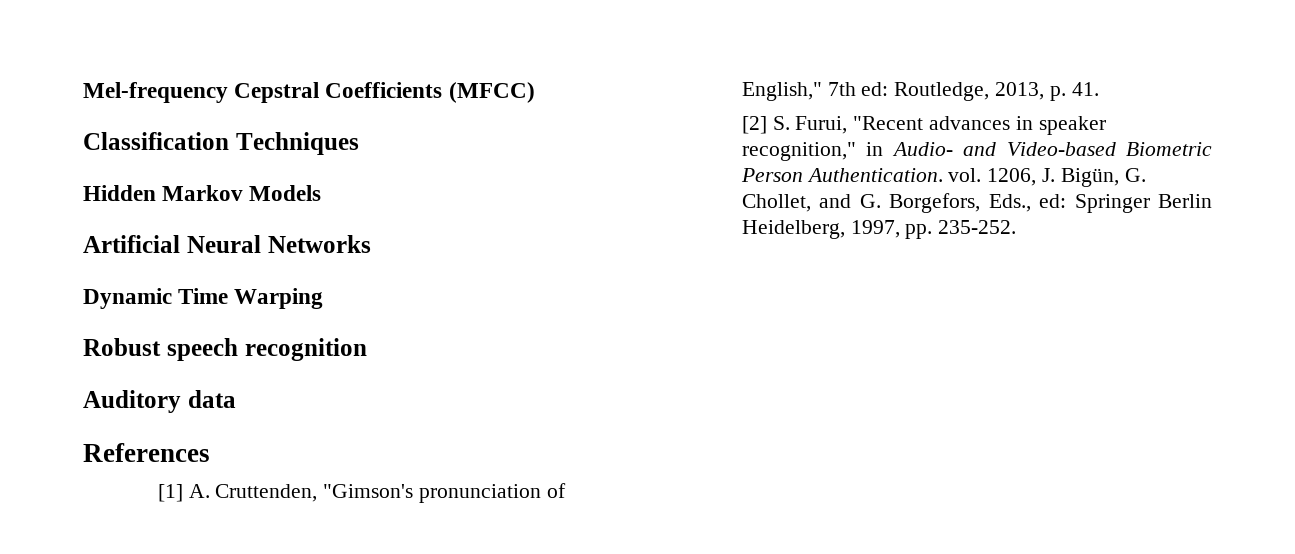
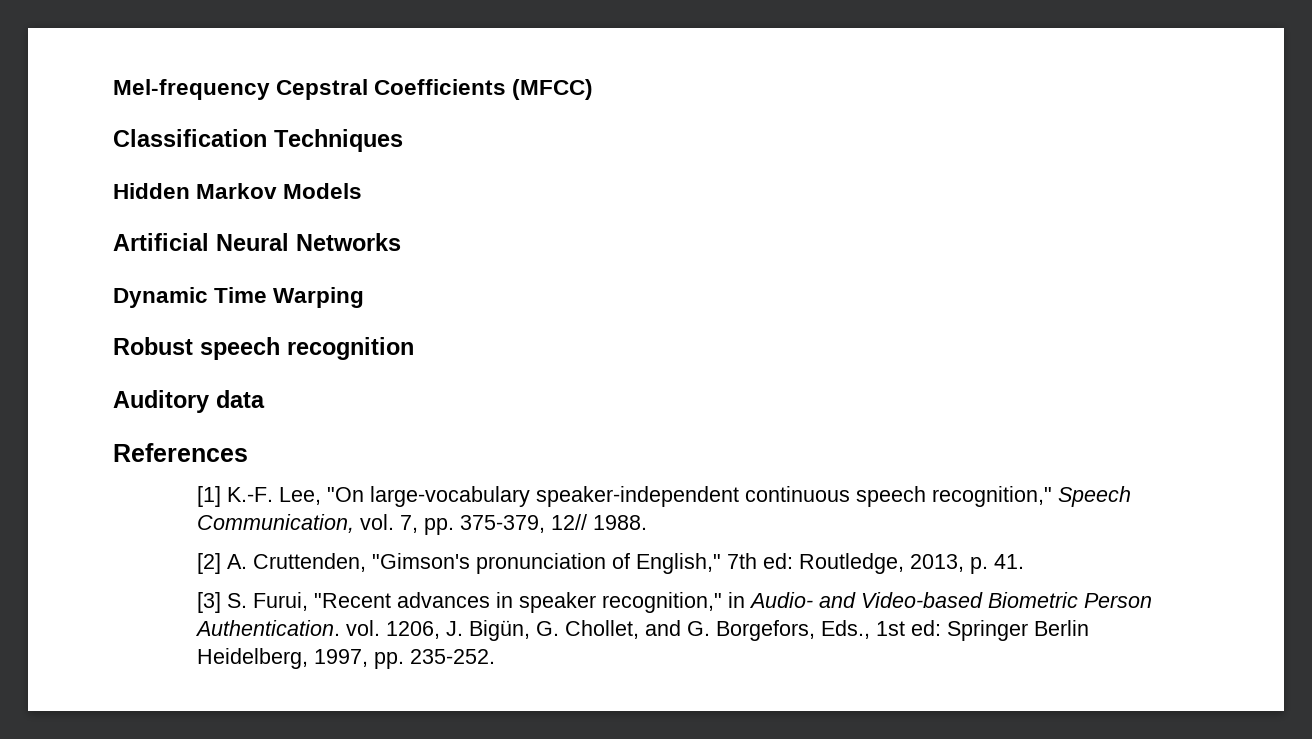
- [1] A. Cruttenden, "Gimson's pronunciation of English," 7th ed: Routledge, 2013, p. 41.
+ [1] K.-F. Lee, "On large-vocabulary speaker-independent continuous speech recognition," Speech Communication, vol. 7, pp. 375-379, 12// 1988.
+ [2] A. Cruttenden, "Gimson's pronunciation of English," 7th ed: Routledge, 2013, p. 41.
- [2] S. Furui, "Recent advances in speaker recognition," in Audio- and Video-based Biometric Person Authentication. vol. 1206, J. Bigün, G. Chollet, and G. Borgefors, Eds., ed: Springer Berlin Heidelberg, 1997, pp. 235-252.
+ [3] S. Furui, "Recent advances in speaker recognition," in Audio- and Video-based Biometric Person Authentication. vol. 1206, J. Bigün, G. Chollet, and G. Borgefors, Eds., 1st ed: Springer Berlin Heidelberg, 1997, pp. 235-252.

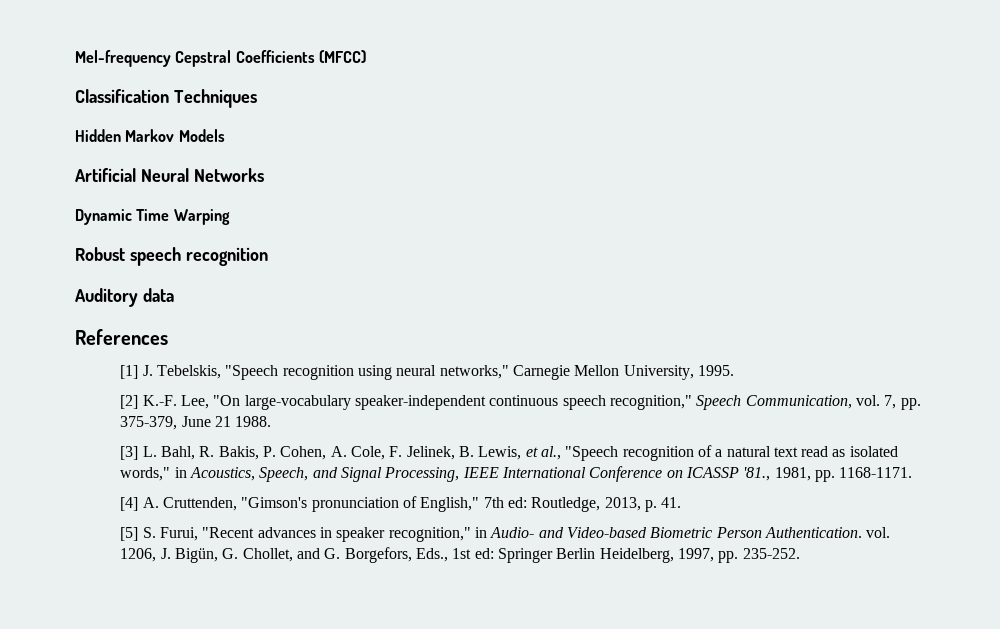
- [1] K.-F. Lee, "On large-vocabulary speaker-independent continuous speech recognition," Speech Communication, vol. 7, pp. 375-379, 12// 1988.
+ [1] J. Tebelskis, "Speech recognition using neural networks," Carnegie Mellon University, 1995.
+ [2] K.-F. Lee, "On large-vocabulary speaker-independent continuous speech recognition," Speech Communication, vol. 7, pp. 375-379, June 21 1988.
- [2] A. Cruttenden, "Gimson's pronunciation of English," 7th ed: Routledge, 2013, p. 41.
+ [3] L. Bahl, R. Bakis, P. Cohen, A. Cole, F. Jelinek, B. Lewis, et al., "Speech recognition of a natural text read as isolated words," in Acoustics, Speech, and Signal Processing, IEEE International Conference on ICASSP '81., 1981, pp. 1168-1171.
+ [4] A. Cruttenden, "Gimson's pronunciation of English," 7th ed: Routledge, 2013, p. 41.
- [3] S. Furui, "Recent advances in speaker recognition," in Audio- and Video-based Biometric Person Authentication. vol. 1206, J. Bigün, G. Chollet, and G. Borgefors, Eds., 1st ed: Springer Berlin Heidelberg, 1997, pp. 235-252.
+ [5] S. Furui, "Recent advances in speaker recognition," in Audio- and Video-based Biometric Person Authentication. vol. 1206, J. Bigün, G. Chollet, and G. Borgefors, Eds., 1st ed: Springer Berlin Heidelberg, 1997, pp. 235-252.

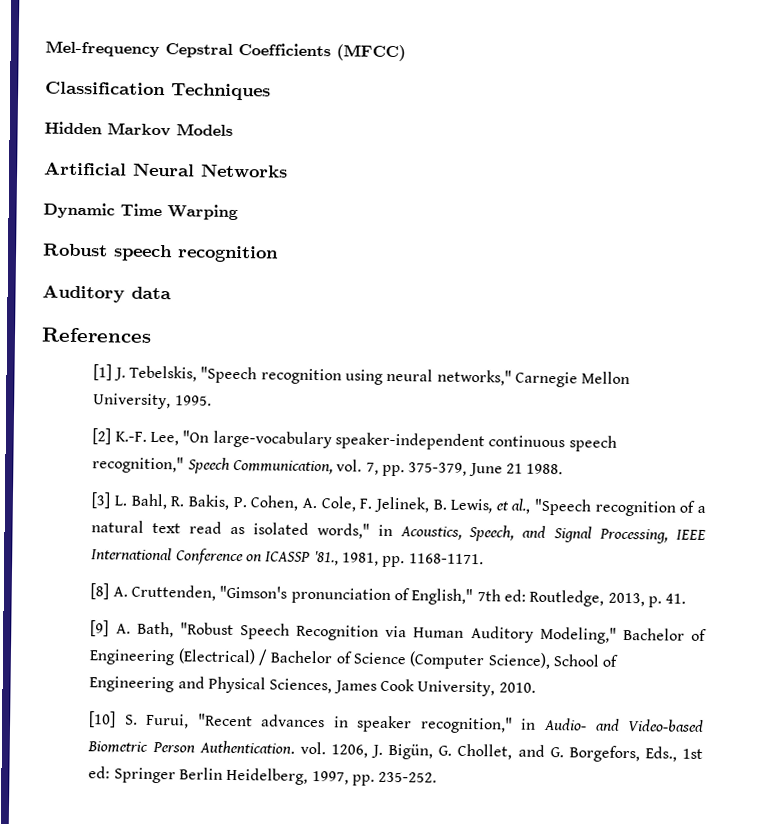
- [4] A. Cruttenden, "Gimson's pronunciation of English," 7th ed: Routledge, 2013, p. 41.
+ [8] A. Cruttenden, "Gimson's pronunciation of English," 7th ed: Routledge, 2013, p. 41.
- [5] S. Furui, "Recent advances in speaker recognition," in Audio- and Video-based Biometric Person Authentication. vol. 1206, J. Bigün, G. Chollet, and G. Borgefors, Eds., 1st ed: Springer Berlin Heidelberg, 1997, pp. 235-252.
+ [9] A. Bath, "Robust Speech Recognition via Human Auditory Modeling," Bachelor of Engineering (Electrical) / Bachelor of Science (Computer Science), School of Engineering and Physical Sciences, James Cook University, 2010.
+ [10] S. Furui, "Recent advances in speaker recognition," in Audio- and Video-based Biometric Person Authentication. vol. 1206, J. Bigün, G. Chollet, and G. Borgefors, Eds., 1st ed: Springer Berlin Heidelberg, 1997, pp. 235-252.

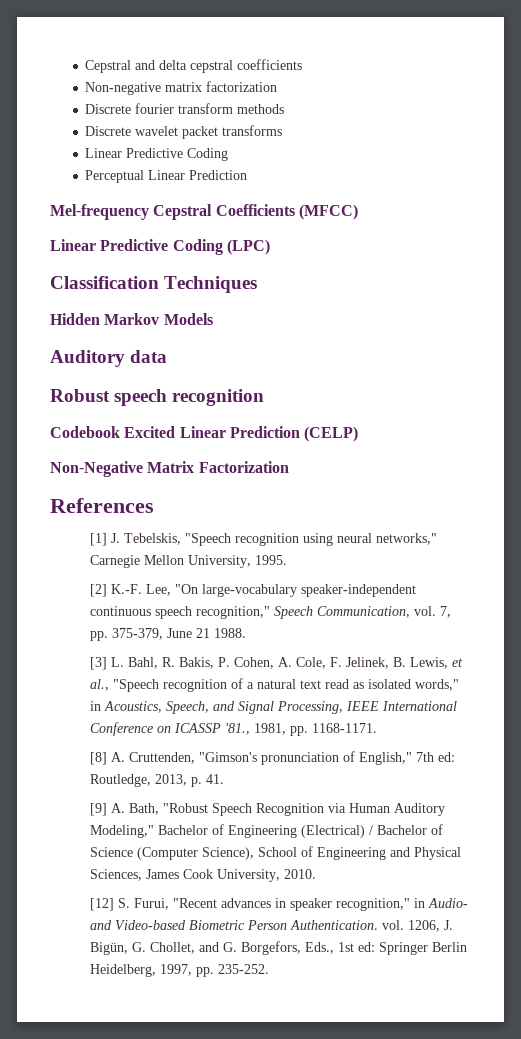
+ Cepstral and delta cepstral coefficients
+ Non-negative matrix factorization
+ Discrete fourier transform methods
+ Discrete wavelet packet transforms
+ Linear Predictive Coding
+ Perceptual Linear Prediction
+ Linear Predictive Coding (LPC)
- Artificial Neural Networks
- Dynamic Time Warping
+ Auditory data
  Robust speech recognition
- Auditory data
+ Codebook Excited Linear Prediction (CELP)
+ Non-Negative Matrix Factorization
- [10] S. Furui, "Recent advances in speaker recognition," in Audio- and Video-based Biometric Person Authentication. vol. 1206, J. Bigün, G. Chollet, and G. Borgefors, Eds., 1st ed: Springer Berlin Heidelberg, 1997, pp. 235-252.
+ [12] S. Furui, "Recent advances in speaker recognition," in Audio- and Video-based Biometric Person Authentication. vol. 1206, J. Bigün, G. Chollet, and G. Borgefors, Eds., 1st ed: Springer Berlin Heidelberg, 1997, pp. 235-252.

